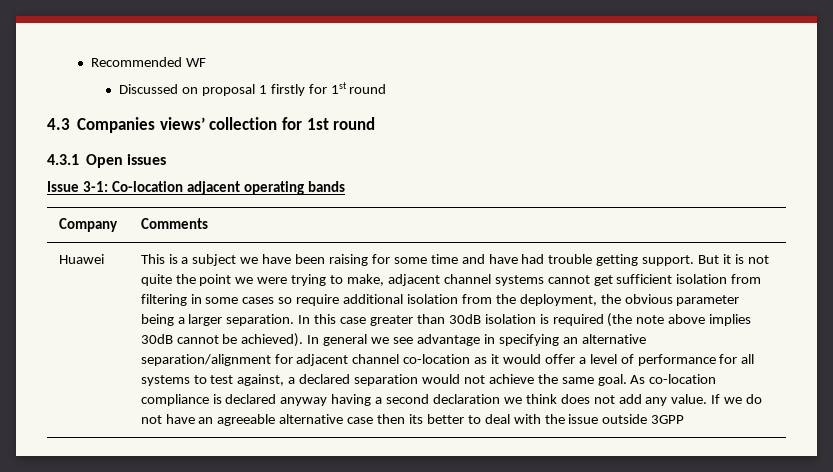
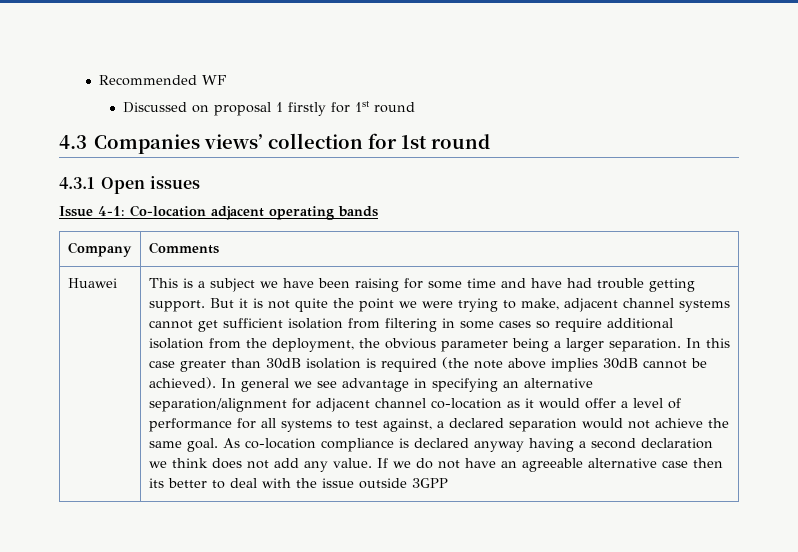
- Issue 3-1: Co-location adjacent operating bands
+ Issue 4-1: Co-location adjacent operating bands

